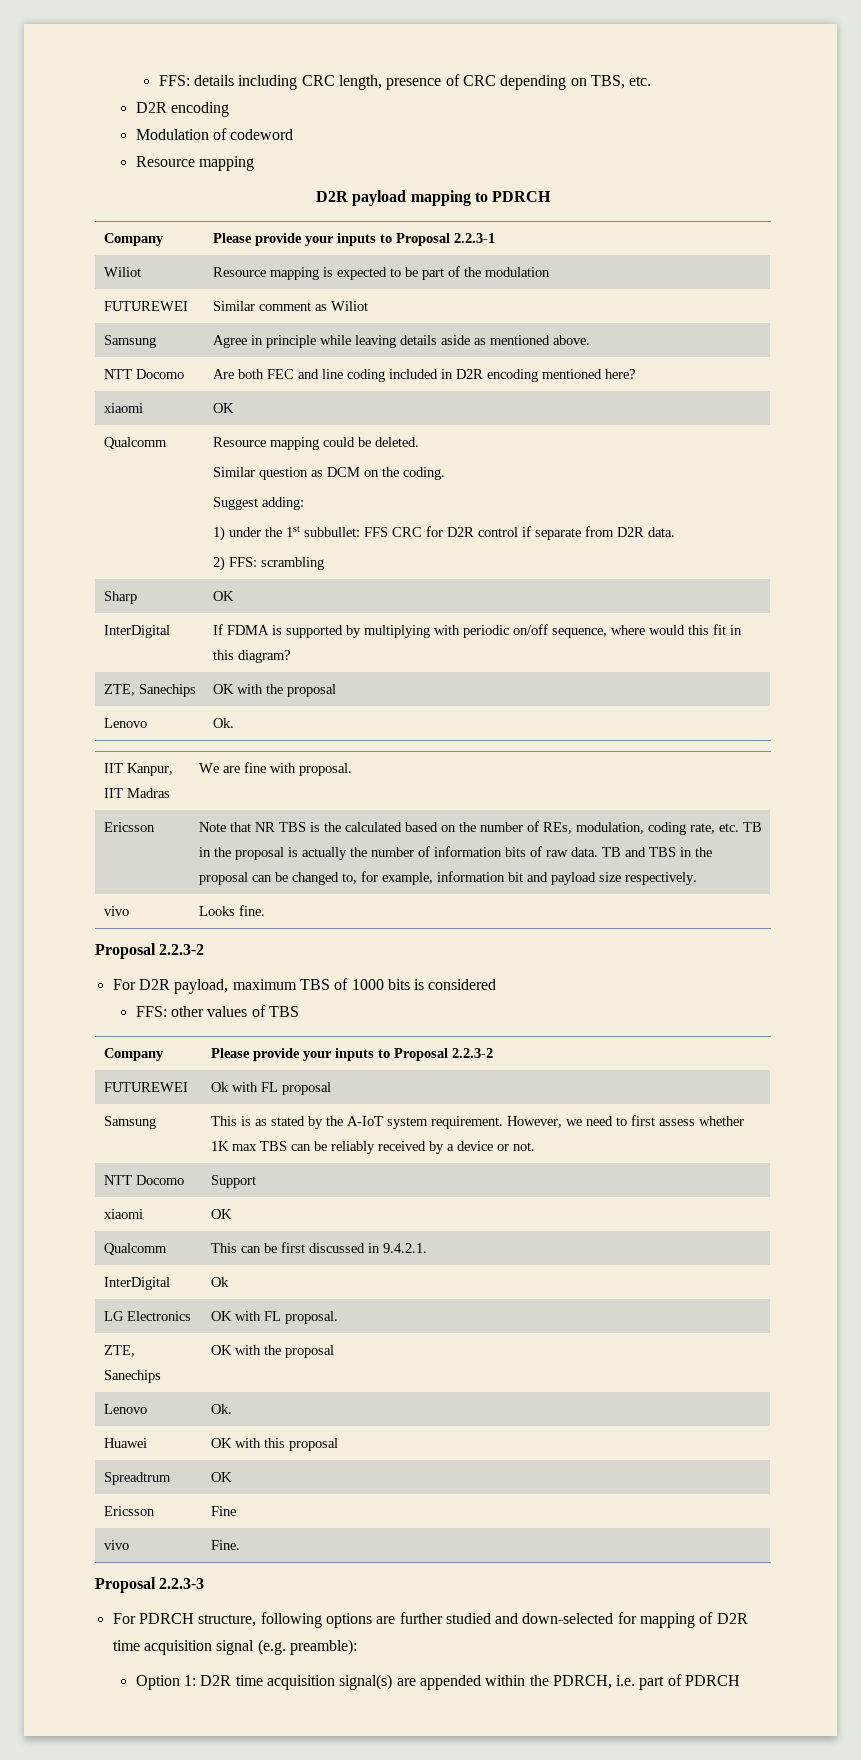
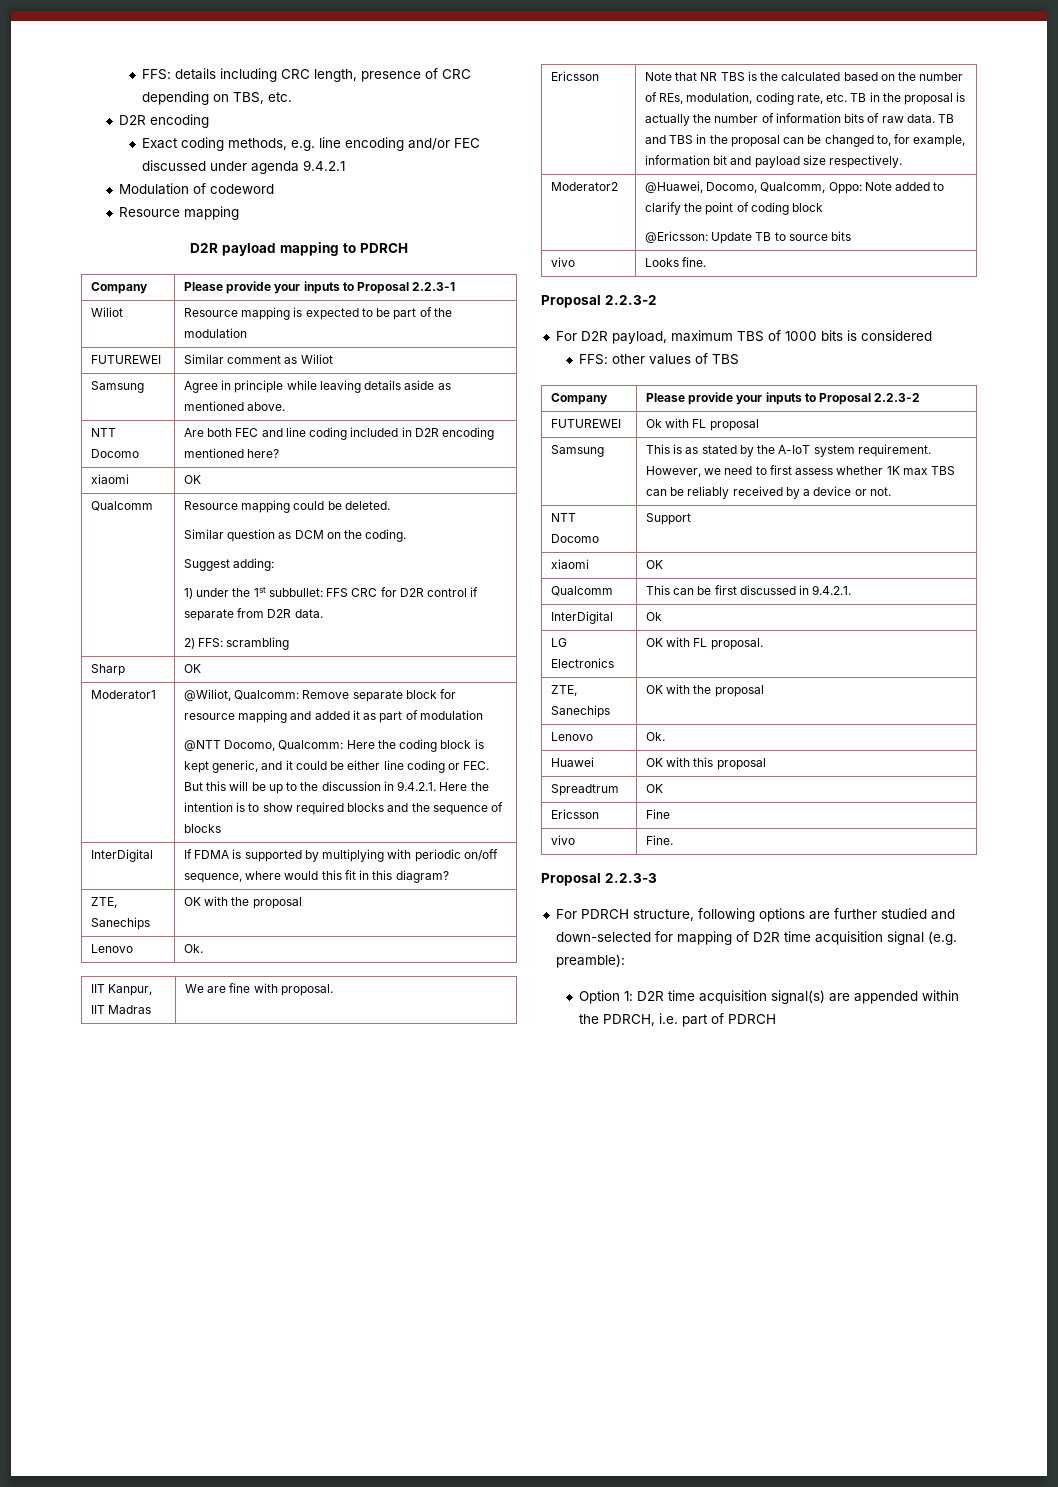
+ Exact coding methods, e.g. line encoding and/or FEC discussed under agenda 9.4.2.1
+ Moderator1 | @Wiliot, Qualcomm: Remove separate block for resource mapping and added it as part of modulation
+ @NTT Docomo, Qualcomm: Here the coding block is kept generic, and it could be either line coding or FEC. But this will be up to the discussion in 9.4.2.1. Here the intention is to show required blocks and the sequence of blocks
+ Moderator2 | @Huawei, Docomo, Qualcomm, Oppo: Note added to clarify the point of coding block
+ @Ericsson: Update TB to source bits

